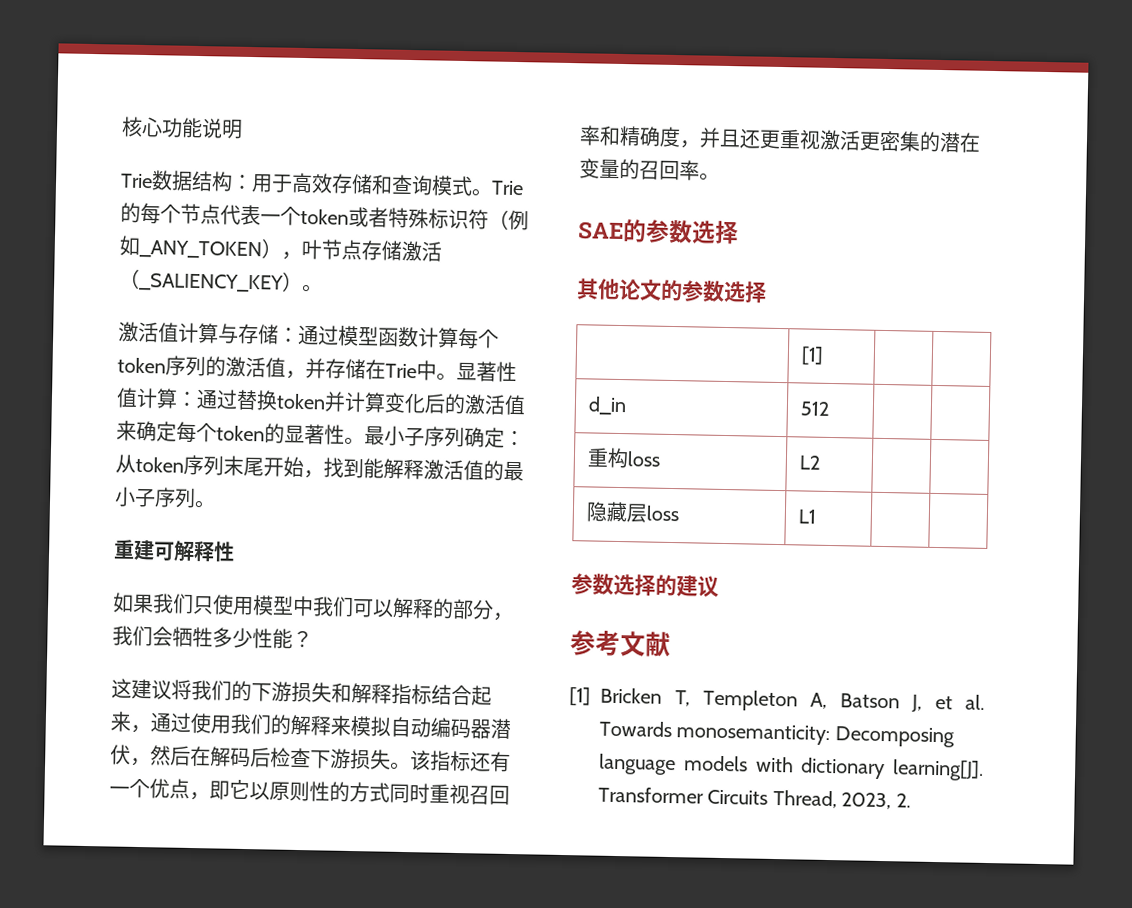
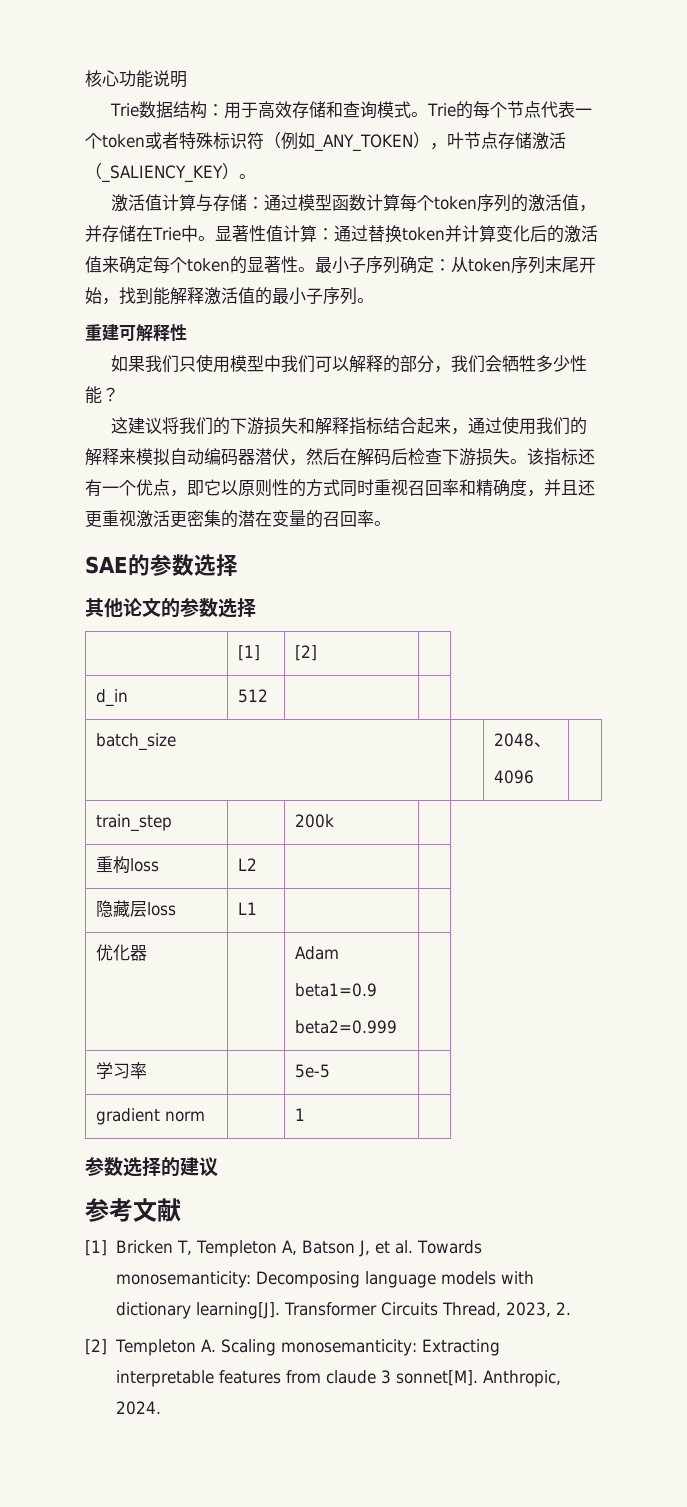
- | [1] | |
+ | [1] | [2] |
+ batch_size | | 2048、
+ 4096 |
+ train_step | | 200k |
+ 优化器 | | Adam
+ beta1=0.9
+ beta2=0.999 |
+ 学习率 | | 5e-5 |
+ gradient norm | | 1 |
+ [2] Templeton A. Scaling monosemanticity: Extracting interpretable features from claude 3 sonnet[M]. Anthropic, 2024.

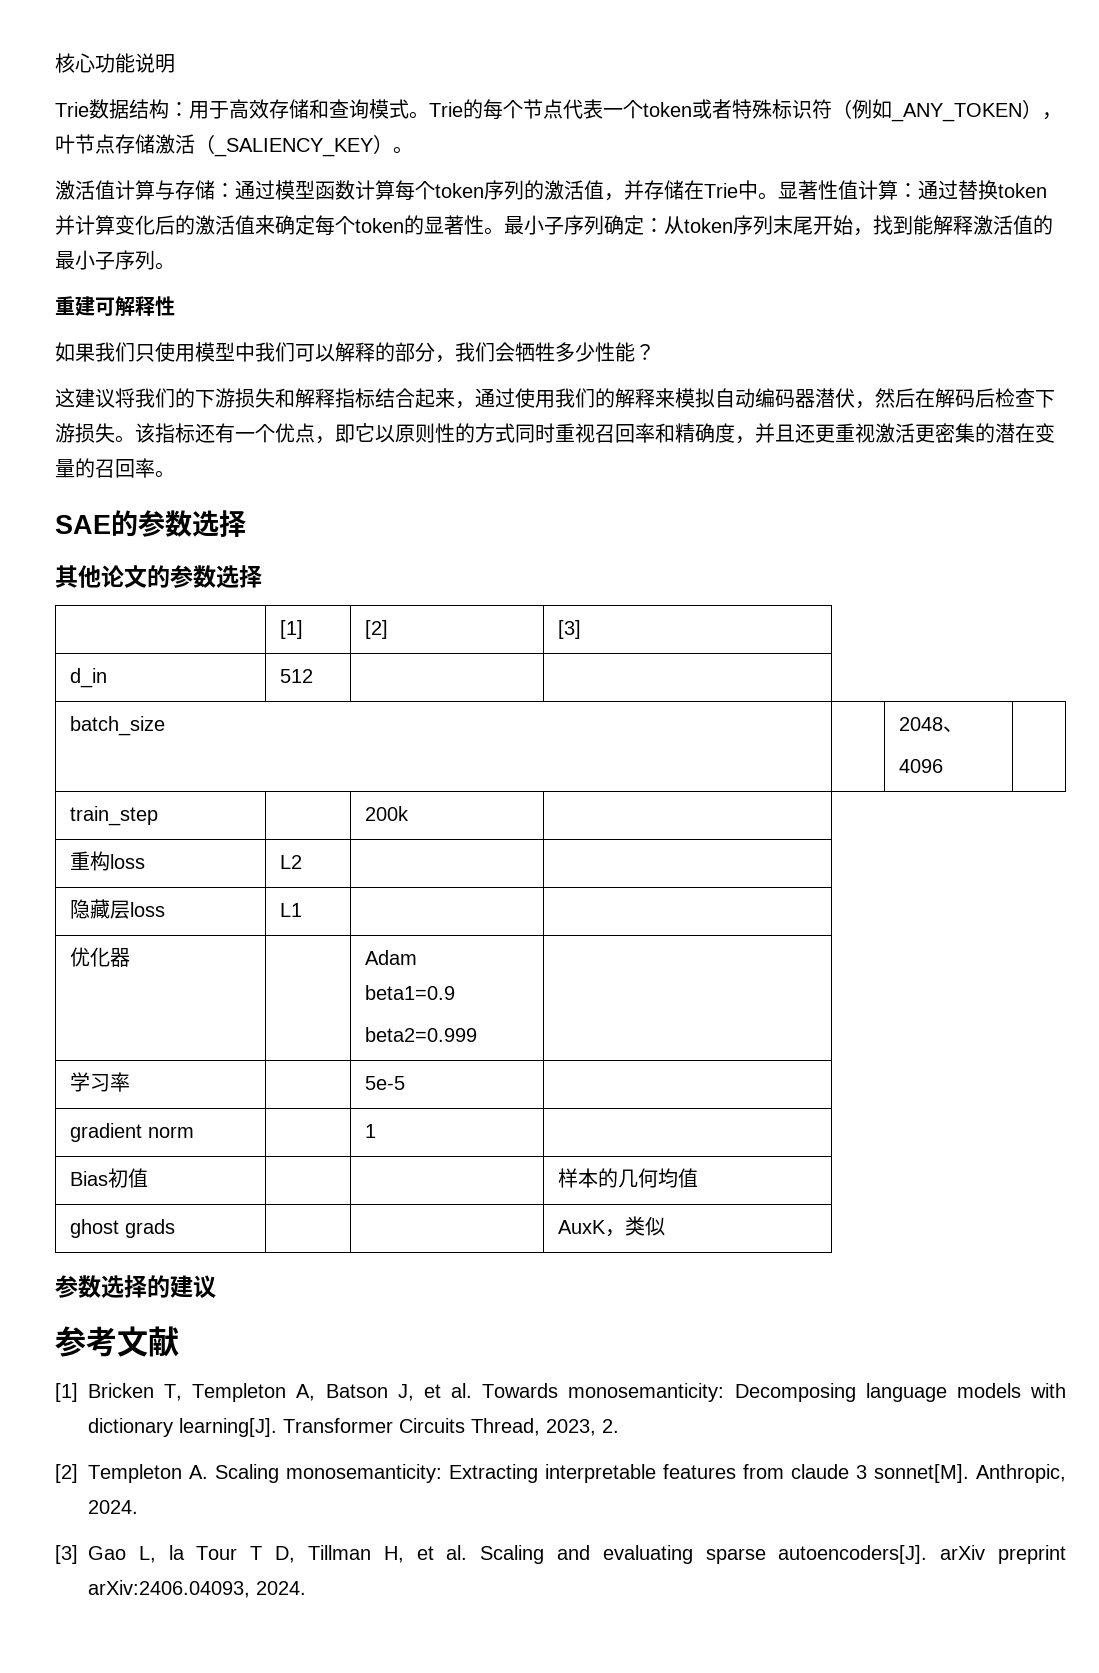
- | [1] | [2] |
+ | [1] | [2] | [3]
+ Bias初值 | | | 样本的几何均值
+ ghost grads | | | AuxK，类似
+ [3] Gao L, la Tour T D, Tillman H, et al. Scaling and evaluating sparse autoencoders[J]. arXiv preprint arXiv:2406.04093, 2024.

